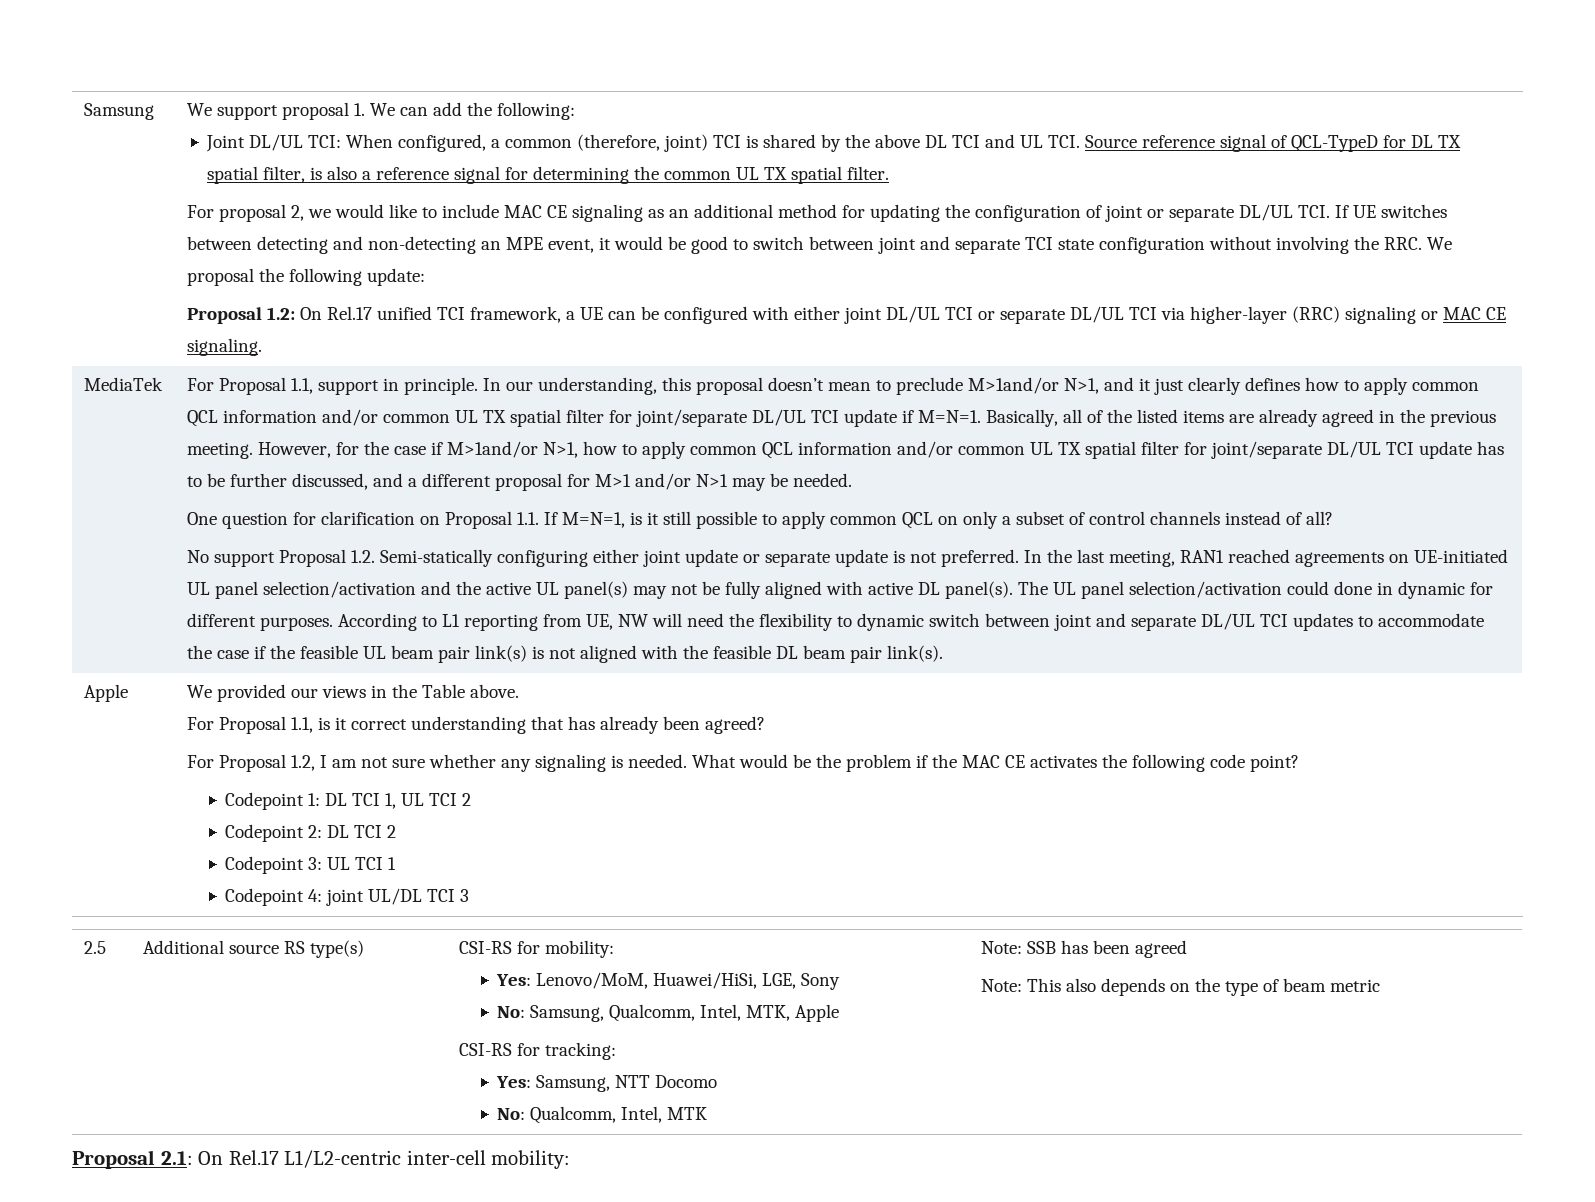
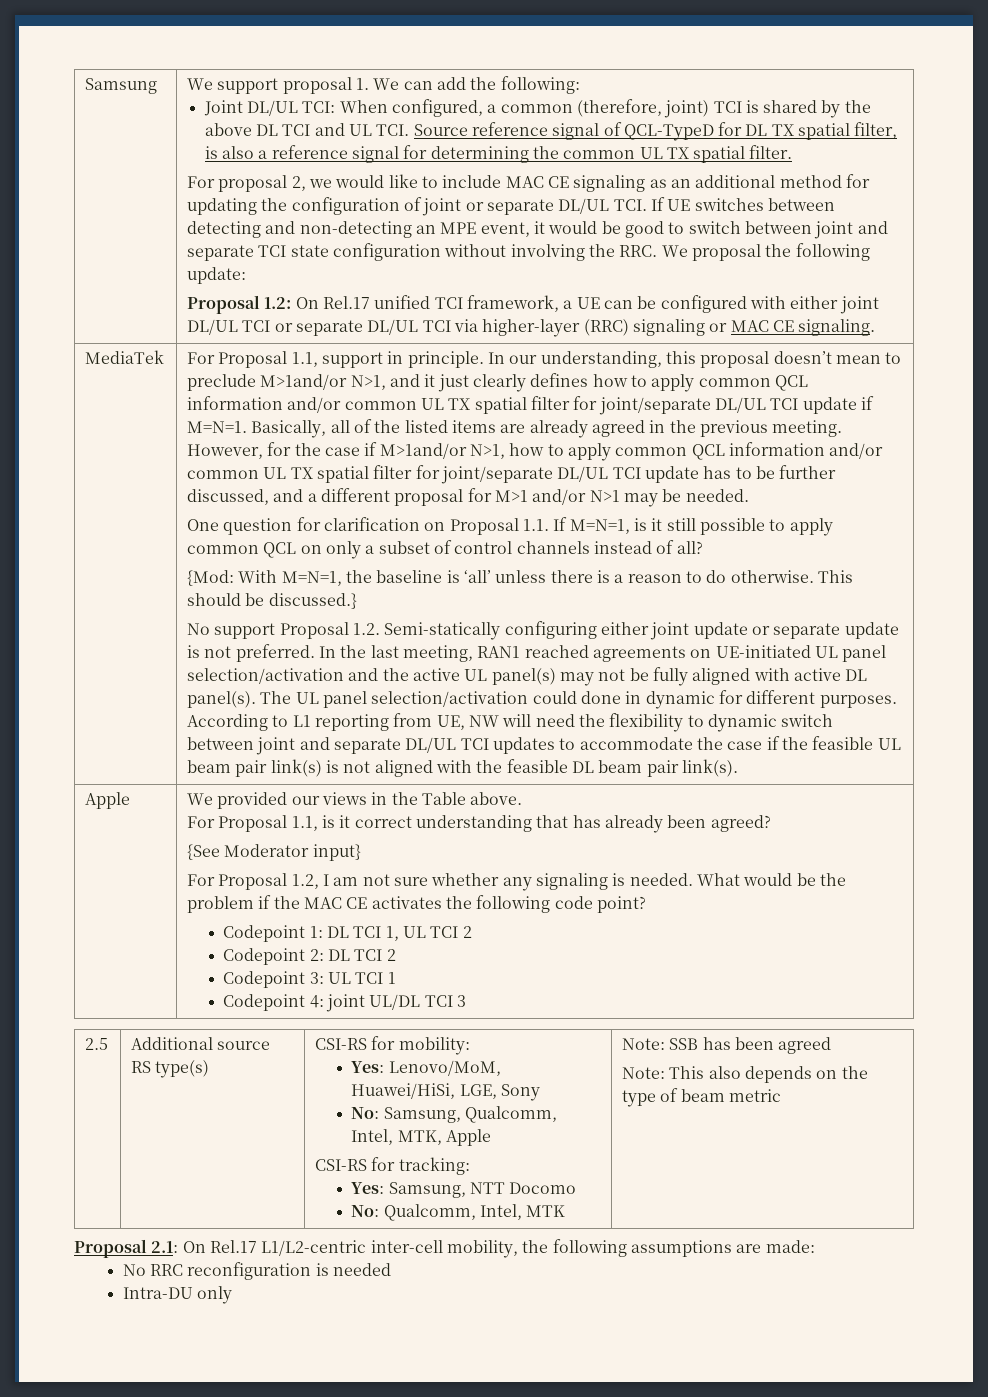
+ {Mod: With M=N=1, the baseline is ‘all’ unless there is a reason to do otherwise. This should be discussed.}
+ {See Moderator input}
- Proposal 2.1: On Rel.17 L1/L2-centric inter-cell mobility:
+ Proposal 2.1: On Rel.17 L1/L2-centric inter-cell mobility, the following assumptions are made:
+ No RRC reconfiguration is needed
+ Intra-DU only

